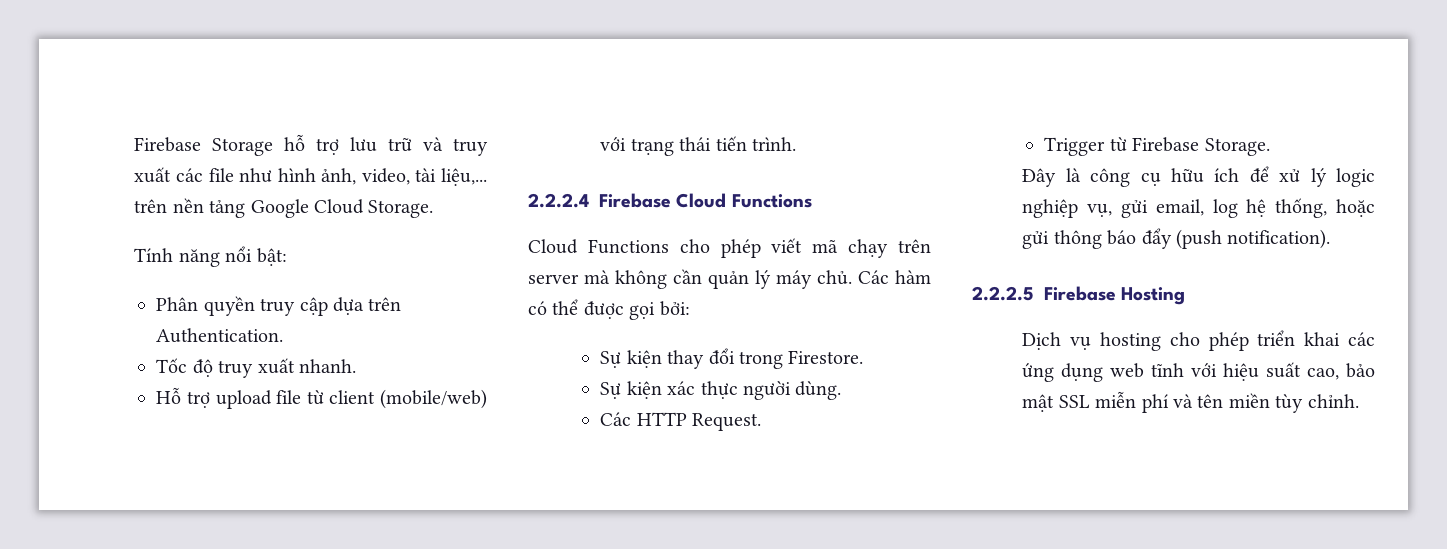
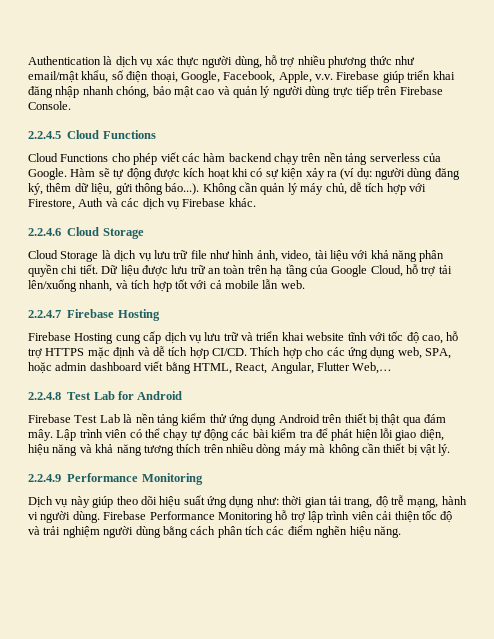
- Firebase Storage hỗ trợ lưu trữ và truy xuất các file như hình ảnh, video, tài liệu,... trên nền tảng Google Cloud Storage.
- Tính năng nổi bật:
- Phân quyền truy cập dựa trên Authentication.
- Tốc độ truy xuất nhanh.
- Hỗ trợ upload file từ client (mobile/web) với trạng thái tiến trình.
- 2.2.2.4 Firebase Cloud Functions
+ Authentication là dịch vụ xác thực người dùng, hỗ trợ nhiều phương thức như email/mật khẩu, số điện thoại, Google, Facebook, Apple, v.v. Firebase giúp triển khai đăng nhập nhanh chóng, bảo mật cao và quản lý người dùng trực tiếp trên Firebase Console.
+ 2.2.4.5 Cloud Functions
- Cloud Functions cho phép viết mã chạy trên server mà không cần quản lý máy chủ. Các hàm có thể được gọi bởi:
- Sự kiện thay đổi trong Firestore.
- Sự kiện xác thực người dùng.
- Các HTTP Request.
- Trigger từ Firebase Storage.
- Đây là công cụ hữu ích để xử lý logic nghiệp vụ, gửi email, log hệ thống, hoặc gửi thông báo đẩy (push notification).
- 2.2.2.5 Firebase Hosting
- Dịch vụ hosting cho phép triển khai các ứng dụng web tĩnh với hiệu suất cao, bảo mật SSL miễn phí và tên miền tùy chỉnh.
+ Cloud Functions cho phép viết các hàm backend chạy trên nền tảng serverless của Google. Hàm sẽ tự động được kích hoạt khi có sự kiện xảy ra (ví dụ: người dùng đăng ký, thêm dữ liệu, gửi thông báo...). Không cần quản lý máy chủ, dễ tích hợp với Firestore, Auth và các dịch vụ Firebase khác.
+ 2.2.4.6 Cloud Storage
+ Cloud Storage là dịch vụ lưu trữ file như hình ảnh, video, tài liệu với khả năng phân quyền chi tiết. Dữ liệu được lưu trữ an toàn trên hạ tầng của Google Cloud, hỗ trợ tải lên/xuống nhanh, và tích hợp tốt với cả mobile lẫn web.
+ 2.2.4.7 Firebase Hosting
+ Firebase Hosting cung cấp dịch vụ lưu trữ và triển khai website tĩnh với tốc độ cao, hỗ trợ HTTPS mặc định và dễ tích hợp CI/CD. Thích hợp cho các ứng dụng web, SPA, hoặc admin dashboard viết bằng HTML, React, Angular, Flutter Web,…
+ 2.2.4.8 Test Lab for Android
+ Firebase Test Lab là nền tảng kiểm thử ứng dụng Android trên thiết bị thật qua đám mây. Lập trình viên có thể chạy tự động các bài kiểm tra để phát hiện lỗi giao diện, hiệu năng và khả năng tương thích trên nhiều dòng máy mà không cần thiết bị vật lý.
+ 2.2.4.9 Performance Monitoring
+ Dịch vụ này giúp theo dõi hiệu suất ứng dụng như: thời gian tải trang, độ trễ mạng, hành vi người dùng. Firebase Performance Monitoring hỗ trợ lập trình viên cải thiện tốc độ và trải nghiệm người dùng bằng cách phân tích các điểm nghẽn hiệu năng.

